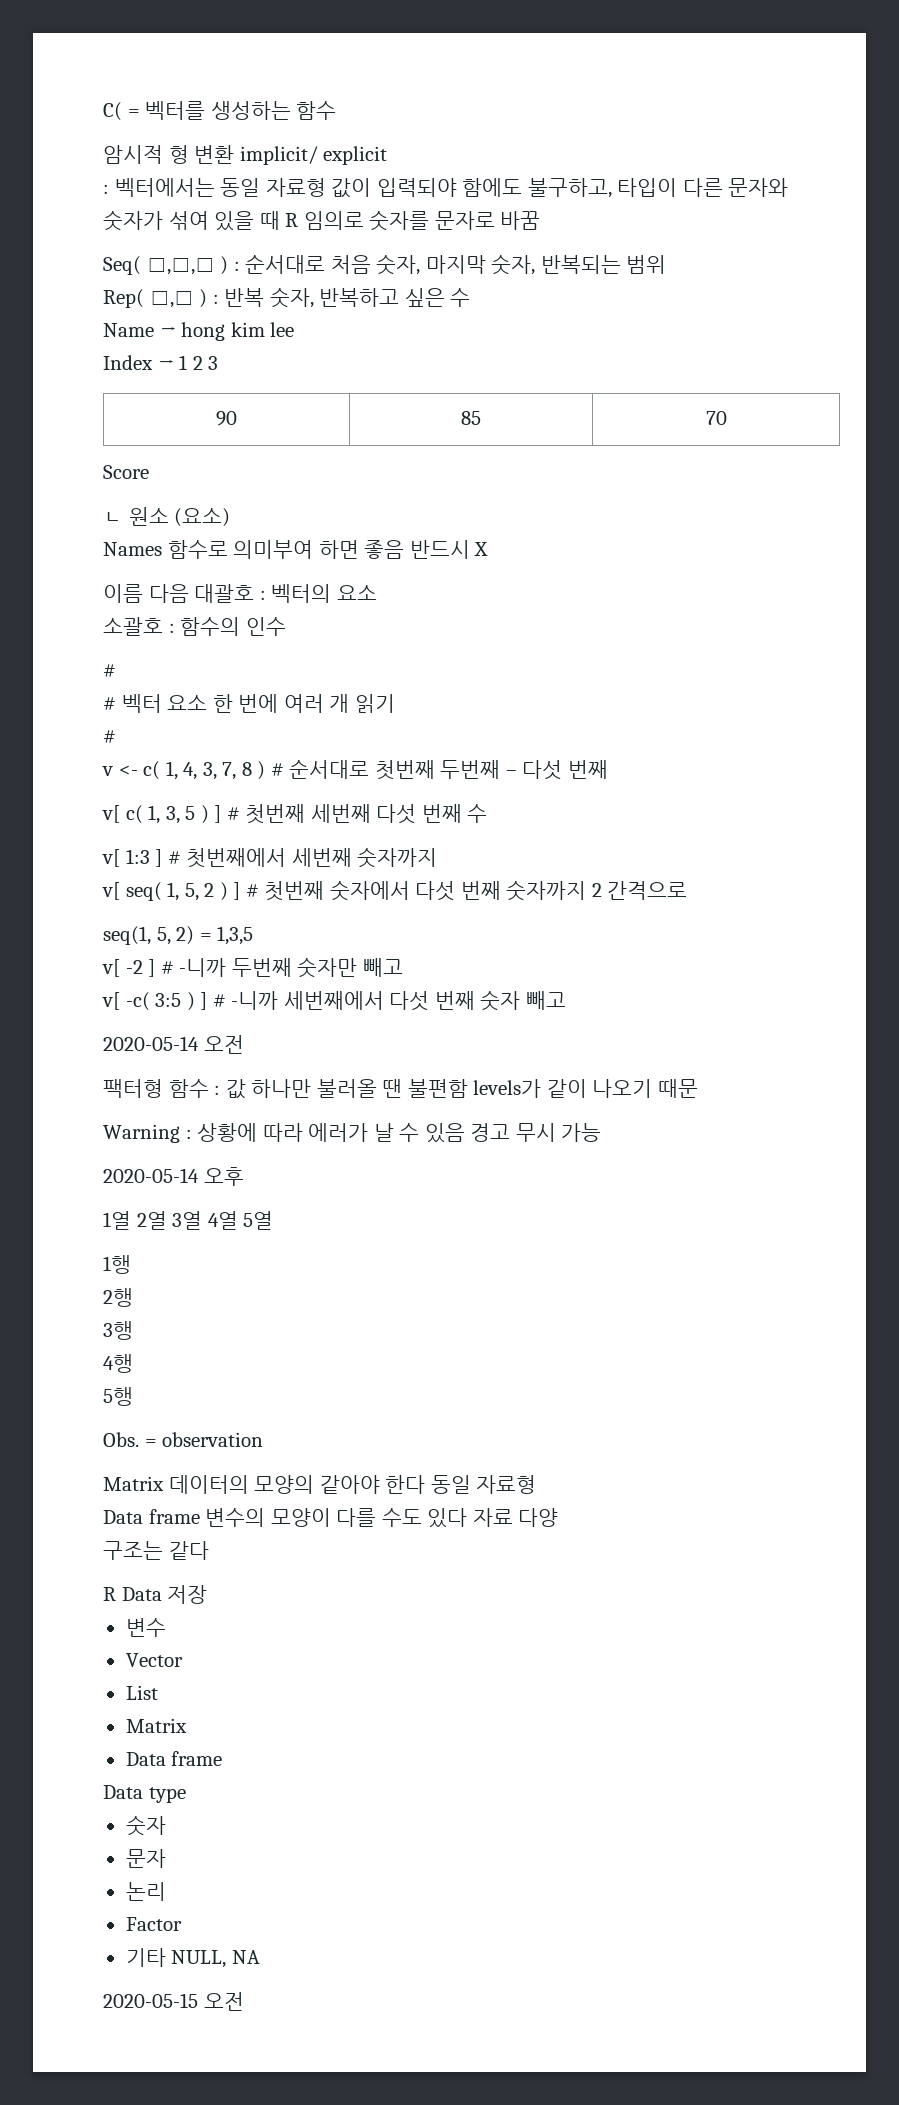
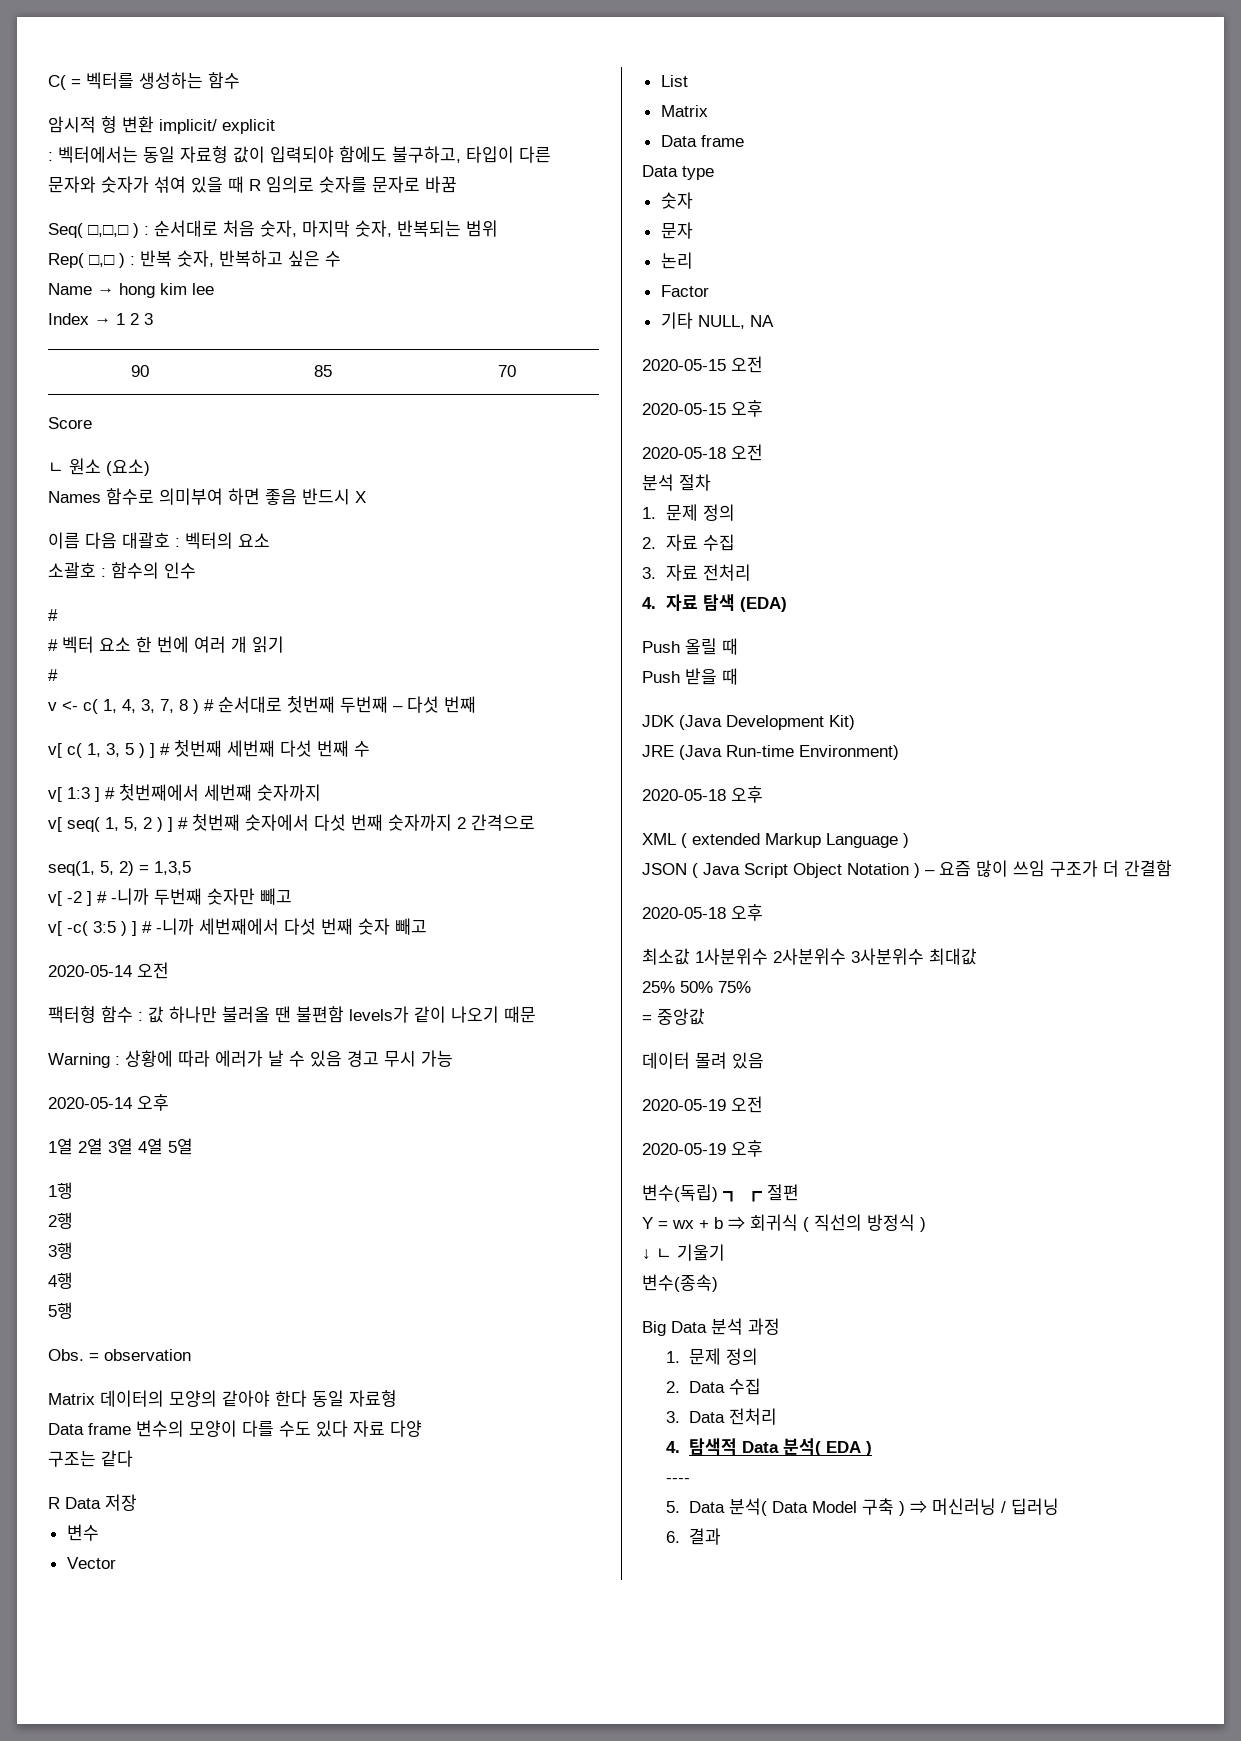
+ 2020-05-15 오후
+ 2020-05-18 오전
+ 분석 절차
+ 1. 문제 정의
+ 2. 자료 수집
+ 3. 자료 전처리
+ 4. 자료 탐색 (EDA)
+ Push 올릴 때
+ Push 받을 때
+ JDK (Java Development Kit)
+ JRE (Java Run-time Environment)
+ 2020-05-18 오후
+ XML ( extended Markup Language )
+ JSON ( Java Script Object Notation ) – 요즘 많이 쓰임 구조가 더 간결함
+ 2020-05-18 오후
+ 최소값 1사분위수 2사분위수 3사분위수 최대값
+ 25% 50% 75%
+ = 중앙값
+ 데이터 몰려 있음
+ 2020-05-19 오전
+ 2020-05-19 오후
+ 변수(독립) ┓ ┏ 절편
+ Y = wx + b ⇒ 회귀식 ( 직선의 방정식 )
+ ↓ ㄴ 기울기
+ 변수(종속)
+ Big Data 분석 과정
+ 1. 문제 정의
+ 2. Data 수집
+ 3. Data 전처리
+ 4. 탐색적 Data 분석( EDA )
+ ----
+ 5. Data 분석( Data Model 구축 ) ⇒ 머신러닝 / 딥러닝
+ 6. 결과

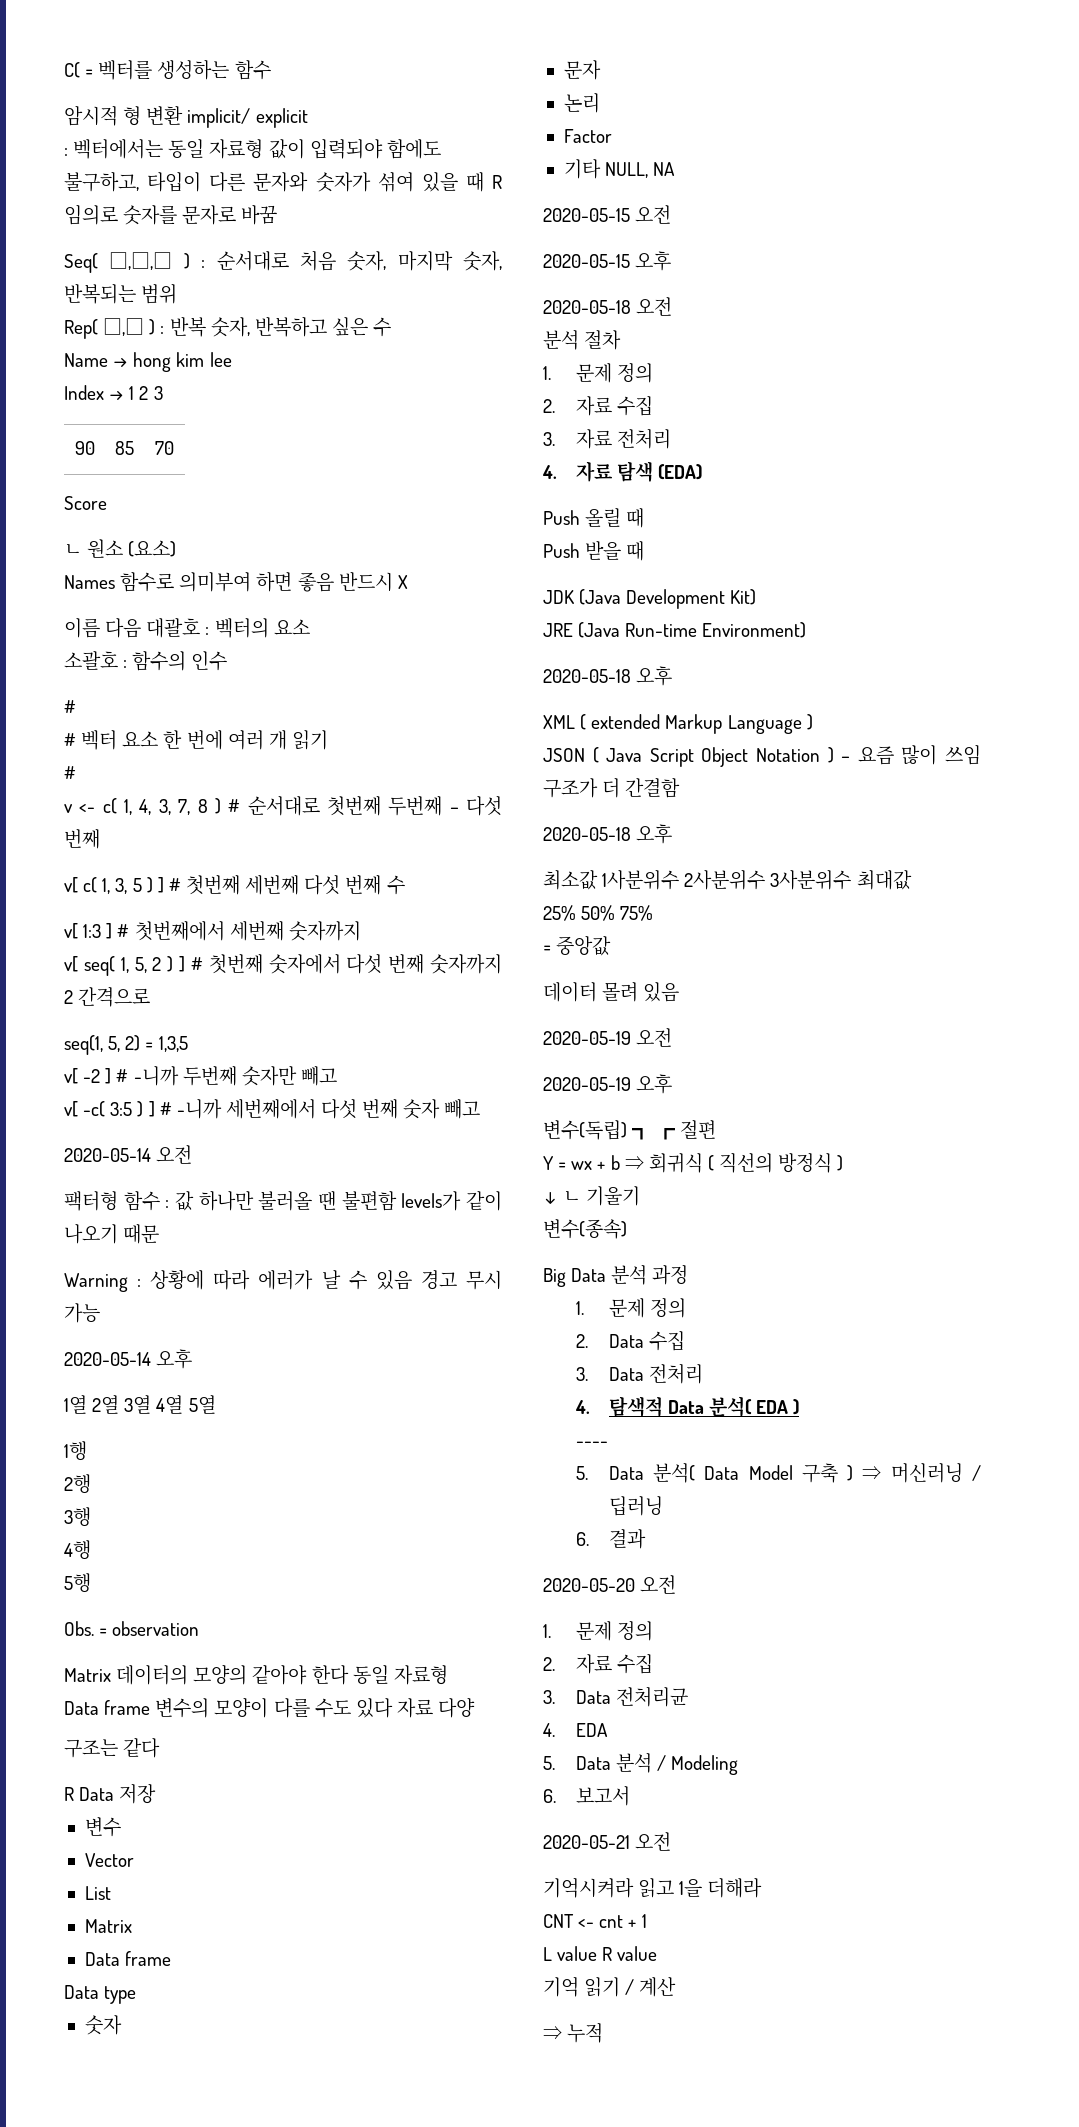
+ 2020-05-20 오전
+ 1. 문제 정의
+ 2. 자료 수집
+ 3. Data 전처리균
+ 4. EDA
+ 5. Data 분석 / Modeling
+ 6. 보고서
+ 2020-05-21 오전
+ 기억시켜라 읽고 1을 더해라
+ CNT <- cnt + 1
+ L value R value
+ 기억 읽기 / 계산
+ ⇒ 누적

